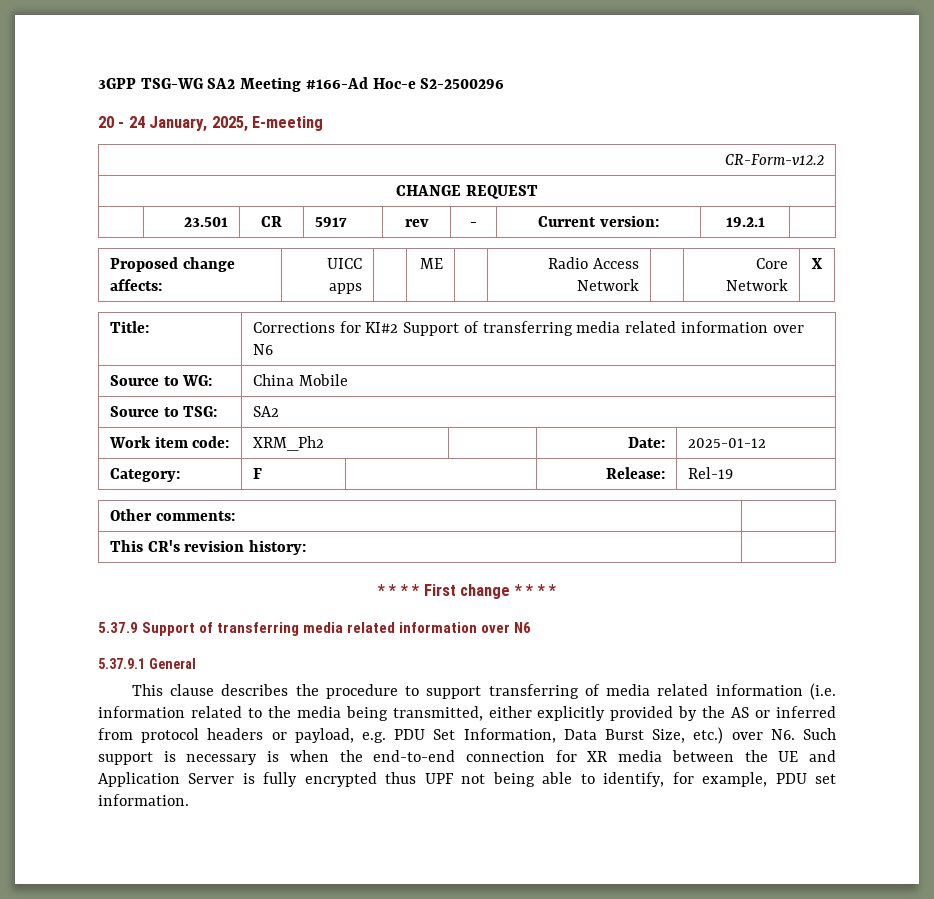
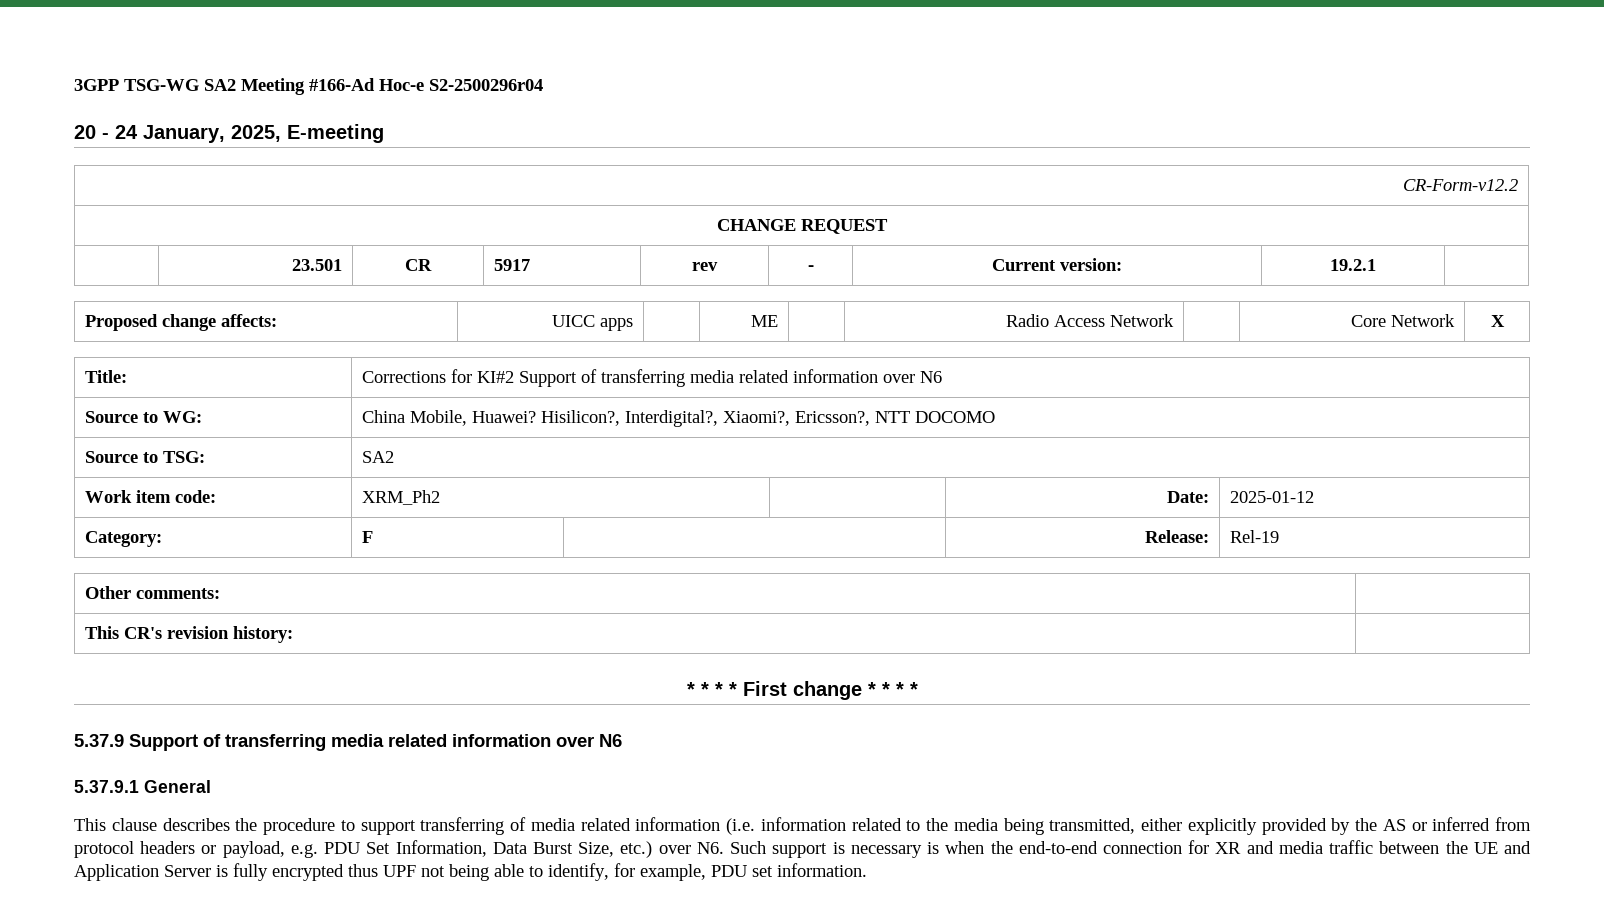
- 3GPP TSG-WG SA2 Meeting #166-Ad Hoc-e S2-2500296
+ 3GPP TSG-WG SA2 Meeting #166-Ad Hoc-e S2-2500296r04
- Source to WG: | China Mobile
+ Source to WG: | China Mobile, Huawei? Hisilicon?, Interdigital?, Xiaomi?, Ericsson?, NTT DOCOMO
- This clause describes the procedure to support transferring of media related information (i.e. information related to the media being transmitted, either explicitly provided by the AS or inferred from protocol headers or payload, e.g. PDU Set Information, Data Burst Size, etc.) over N6. Such support is necessary is when the end-to-end connection for XR media between the UE and Application Server is fully encrypted thus UPF not being able to identify, for example, PDU set information.
+ This clause describes the procedure to support transferring of media related information (i.e. information related to the media being transmitted, either explicitly provided by the AS or inferred from protocol headers or payload, e.g. PDU Set Information, Data Burst Size, etc.) over N6. Such support is necessary is when the end-to-end connection for XR and media traffic between the UE and Application Server is fully encrypted thus UPF not being able to identify, for example, PDU set information.

